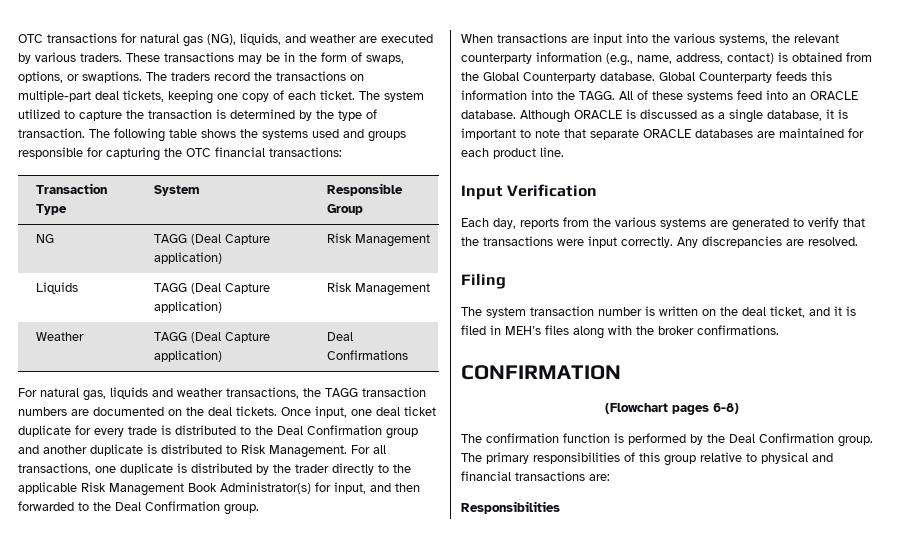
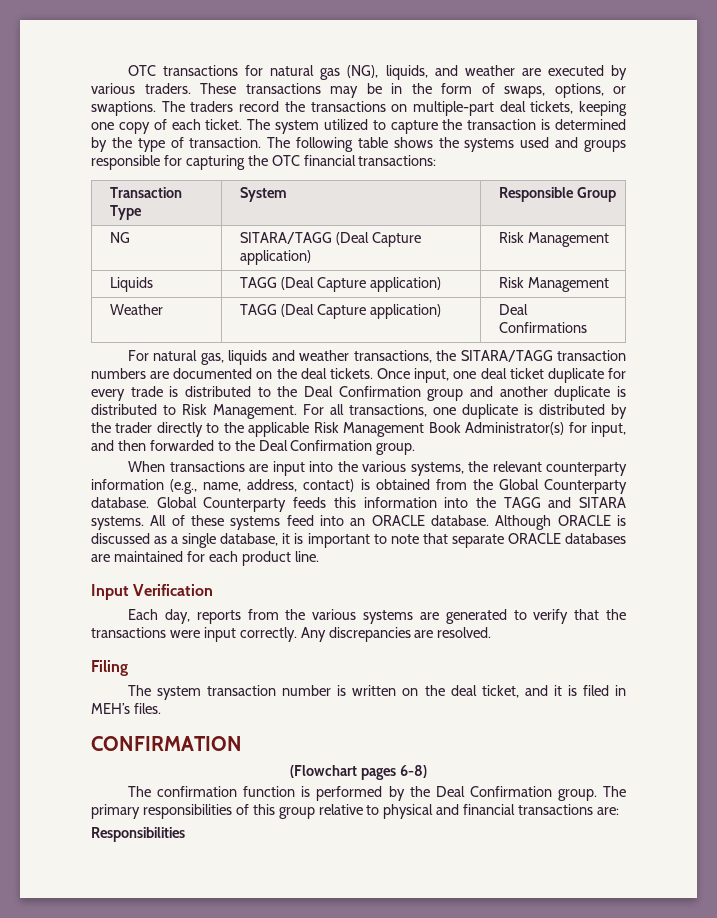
- NG | TAGG (Deal Capture application) | Risk Management
+ NG | SITARA/TAGG (Deal Capture application) | Risk Management
- For natural gas, liquids and weather transactions, the TAGG transaction numbers are documented on the deal tickets.
+ For natural gas, liquids and weather transactions, the SITARA/TAGG transaction numbers are documented on the deal tickets.
- Global Counterparty feeds this information into the TAGG.
+ Global Counterparty feeds this information into the TAGG and SITARA systems.
- The system transaction number is written on the deal ticket, and it is filed in MEH’s files along with the broker confirmations.
+ The system transaction number is written on the deal ticket, and it is filed in MEH’s files.

